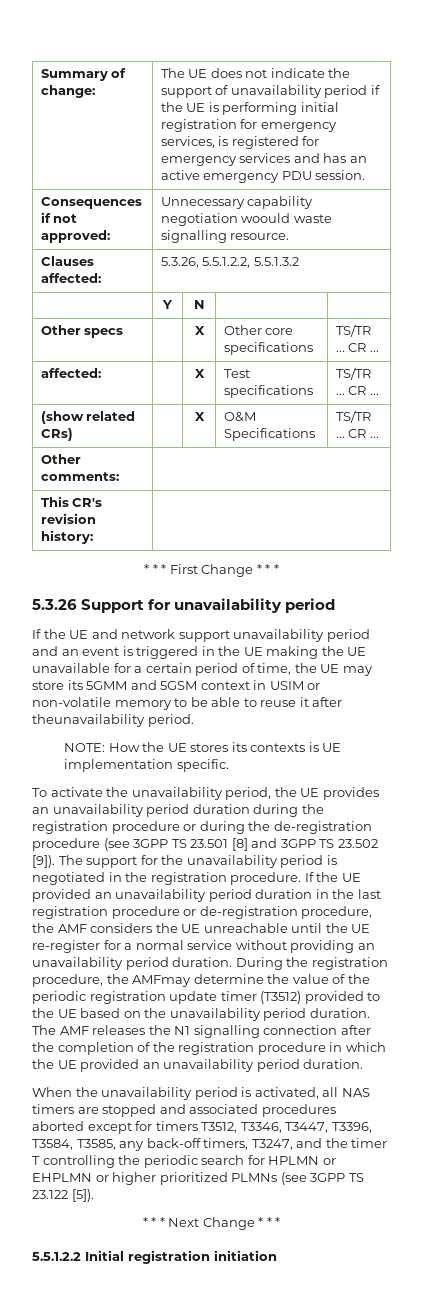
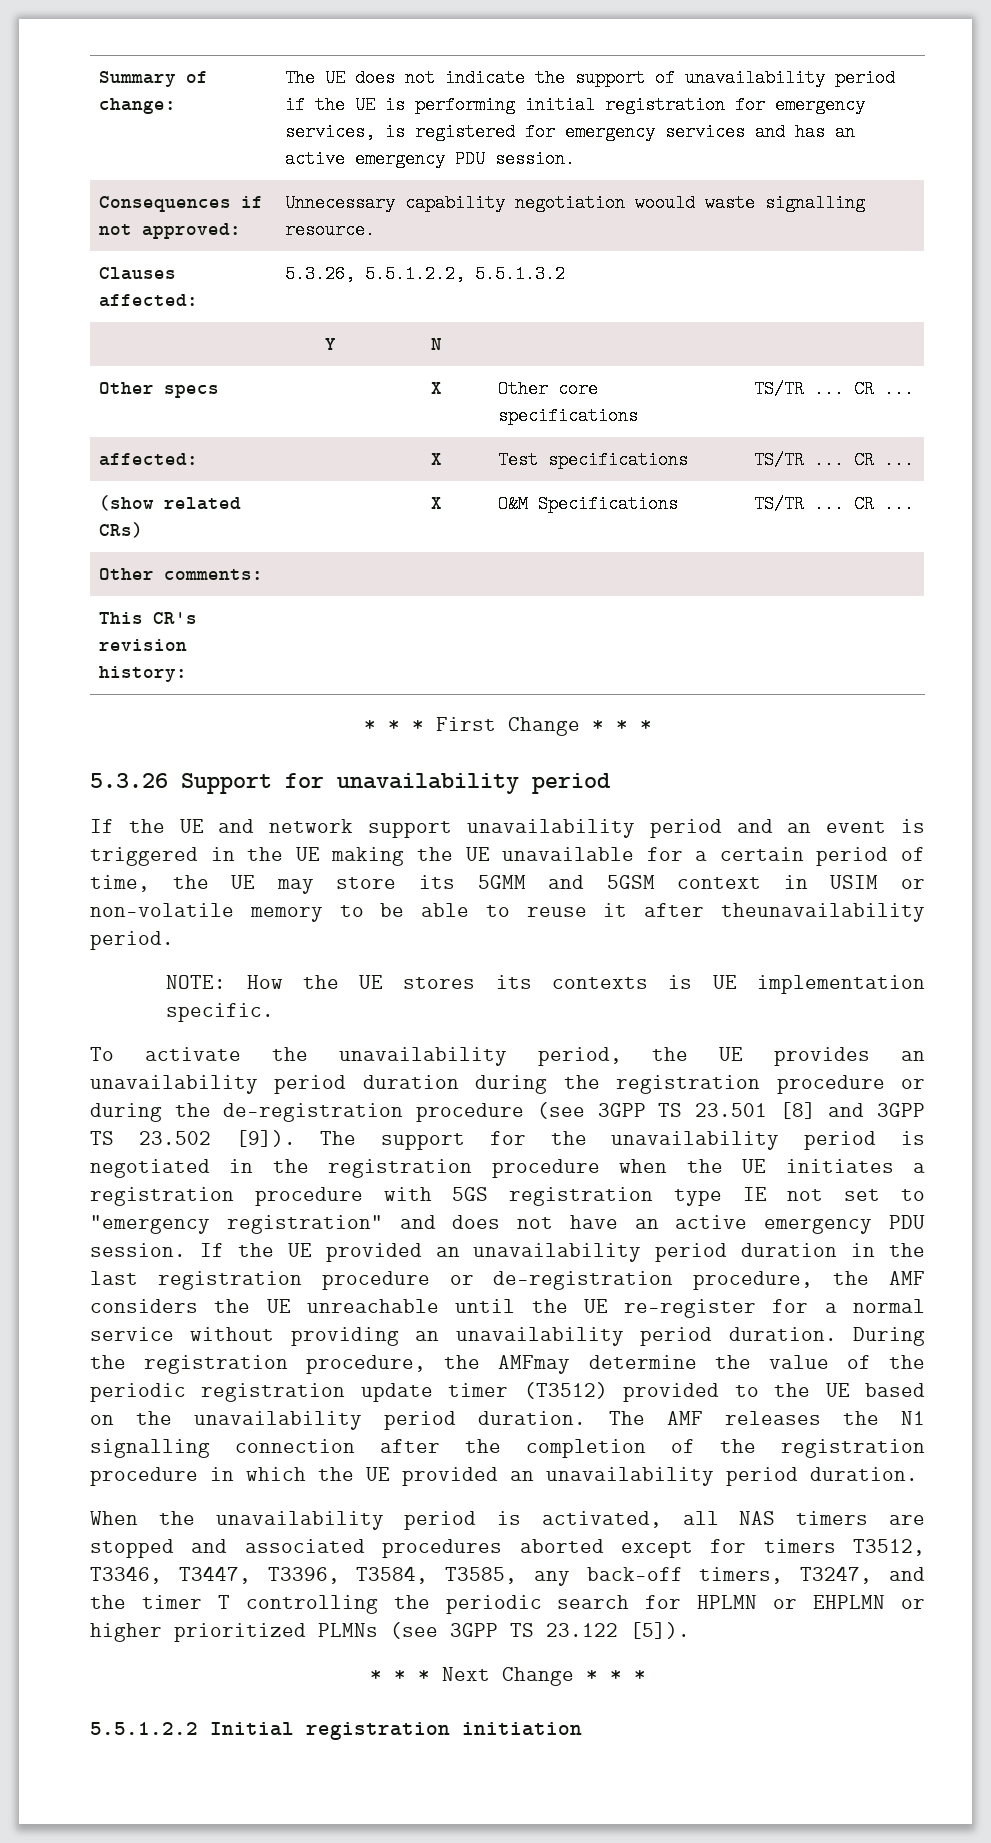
- The support for the unavailability period is negotiated in the registration procedure.
+ The support for the unavailability period is negotiated in the registration procedure when the UE initiates a registration procedure with 5GS registration type IE not set to "emergency registration" and does not have an active emergency PDU session.

